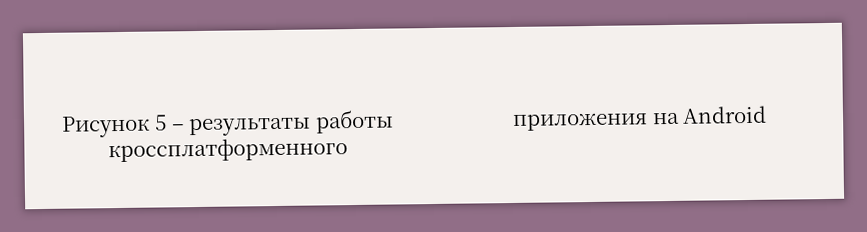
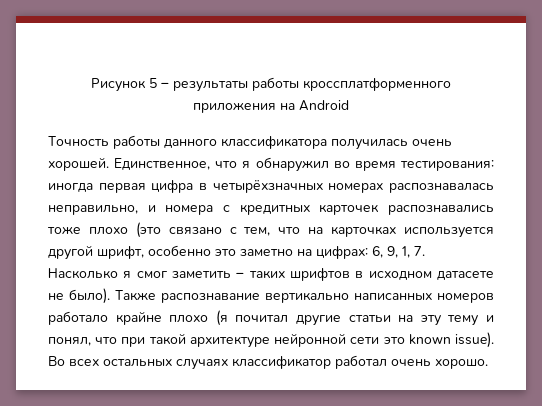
+ Точность работы данного классификатора получилась очень хорошей. Единственное, что я обнаружил во время тестирования: иногда первая цифра в четырёхзначных номерах распознавалась неправильно, и номера с кредитных карточек распознавались тоже плохо (это связано с тем, что на карточках используется другой шрифт, особенно это заметно на цифрах: 6, 9, 1, 7. Насколько я смог заметить – таких шрифтов в исходном датасете не было). Также распознавание вертикально написанных номеров работало крайне плохо (я почитал другие статьи на эту тему и понял, что при такой архитектуре нейронной сети это known issue). Во всех остальных случаях классификатор работал очень хорошо.

